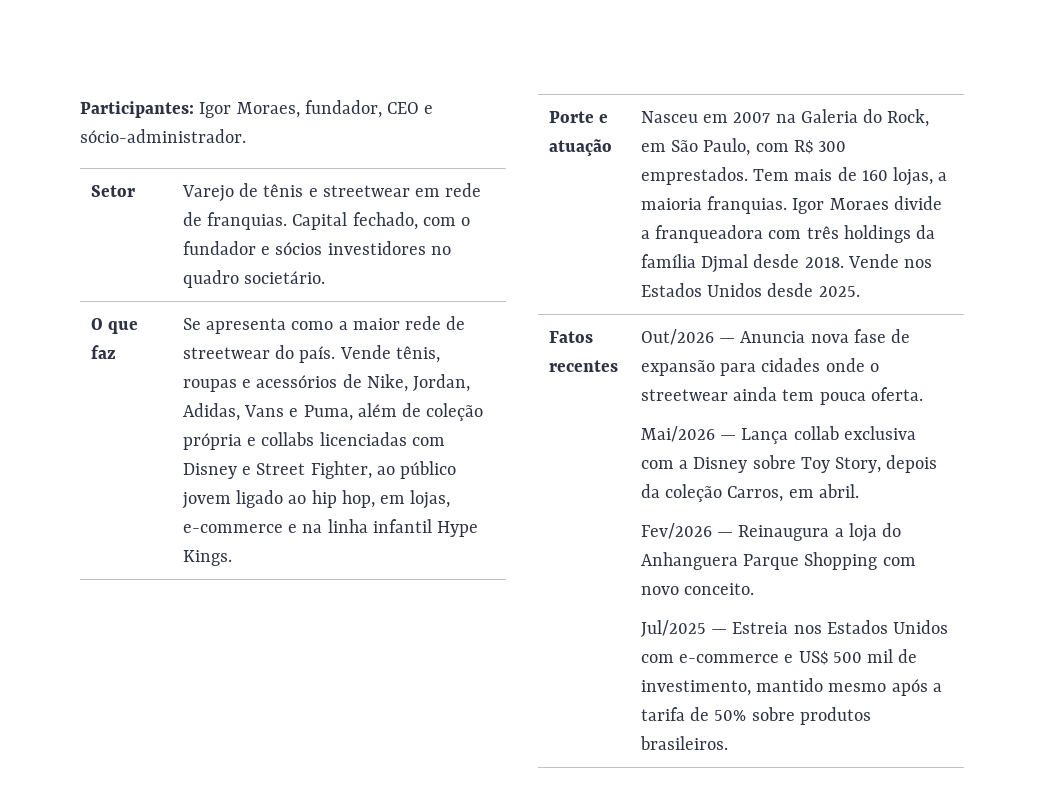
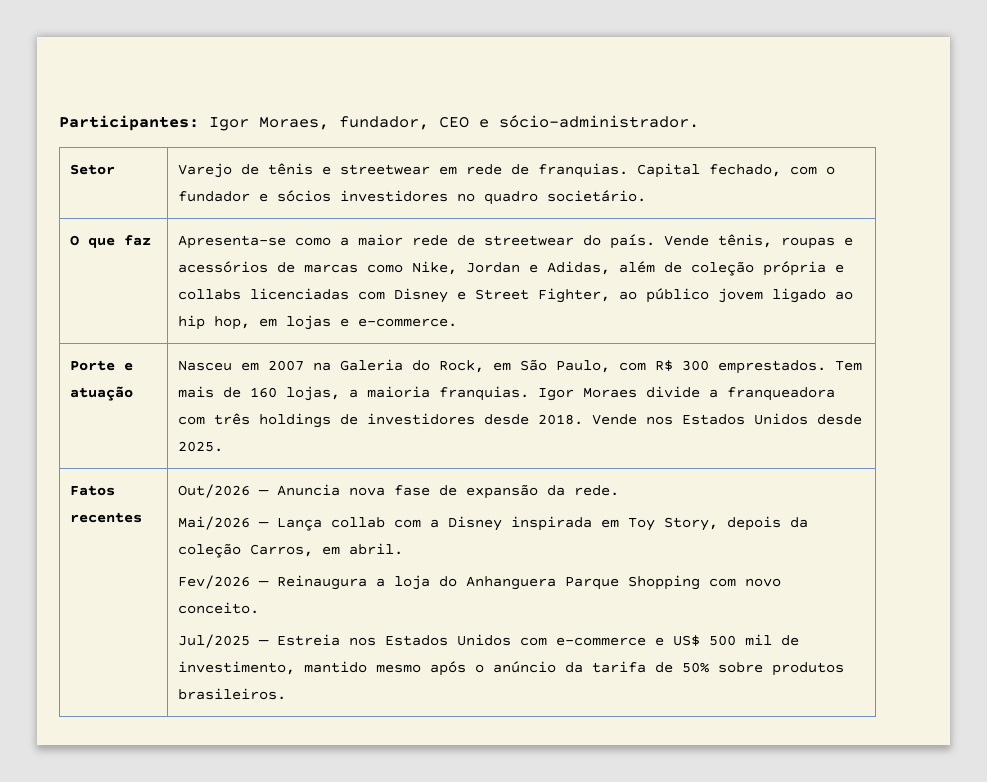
- Se apresenta como a maior rede de streetwear do país.
+ Apresenta-se como a maior rede de streetwear do país.
- Vende tênis, roupas e acessórios de Nike, Jordan, Adidas, Vans e Puma, além de coleção própria e collabs licenciadas com Disney e Street Fighter, ao público jovem ligado ao hip hop, em lojas, e-commerce e na linha infantil Hype Kings.
+ Vende tênis, roupas e acessórios de marcas como Nike, Jordan e Adidas, além de coleção própria e collabs licenciadas com Disney e Street Fighter, ao público jovem ligado ao hip hop, em lojas e e-commerce.
- Igor Moraes divide a franqueadora com três holdings da família Djmal desde 2018.
+ Igor Moraes divide a franqueadora com três holdings de investidores desde 2018.
- Out/2026 — Anuncia nova fase de expansão para cidades onde o streetwear ainda tem pouca oferta.
+ Out/2026 — Anuncia nova fase de expansão da rede.
- Mai/2026 — Lança collab exclusiva com a Disney sobre Toy Story, depois da coleção Carros, em abril.
+ Mai/2026 — Lança collab com a Disney inspirada em Toy Story, depois da coleção Carros, em abril.
- Jul/2025 — Estreia nos Estados Unidos com e-commerce e US$ 500 mil de investimento, mantido mesmo após a tarifa de 50% sobre produtos brasileiros.
+ Jul/2025 — Estreia nos Estados Unidos com e-commerce e US$ 500 mil de investimento, mantido mesmo após o anúncio da tarifa de 50% sobre produtos brasileiros.

